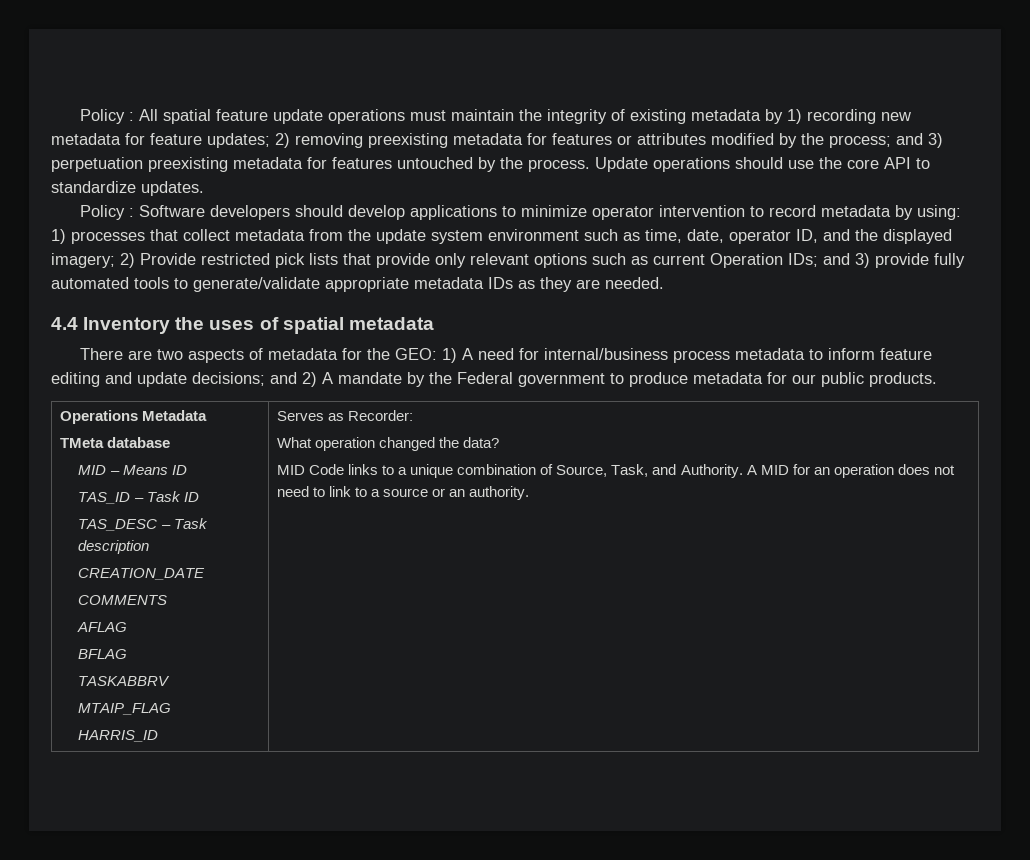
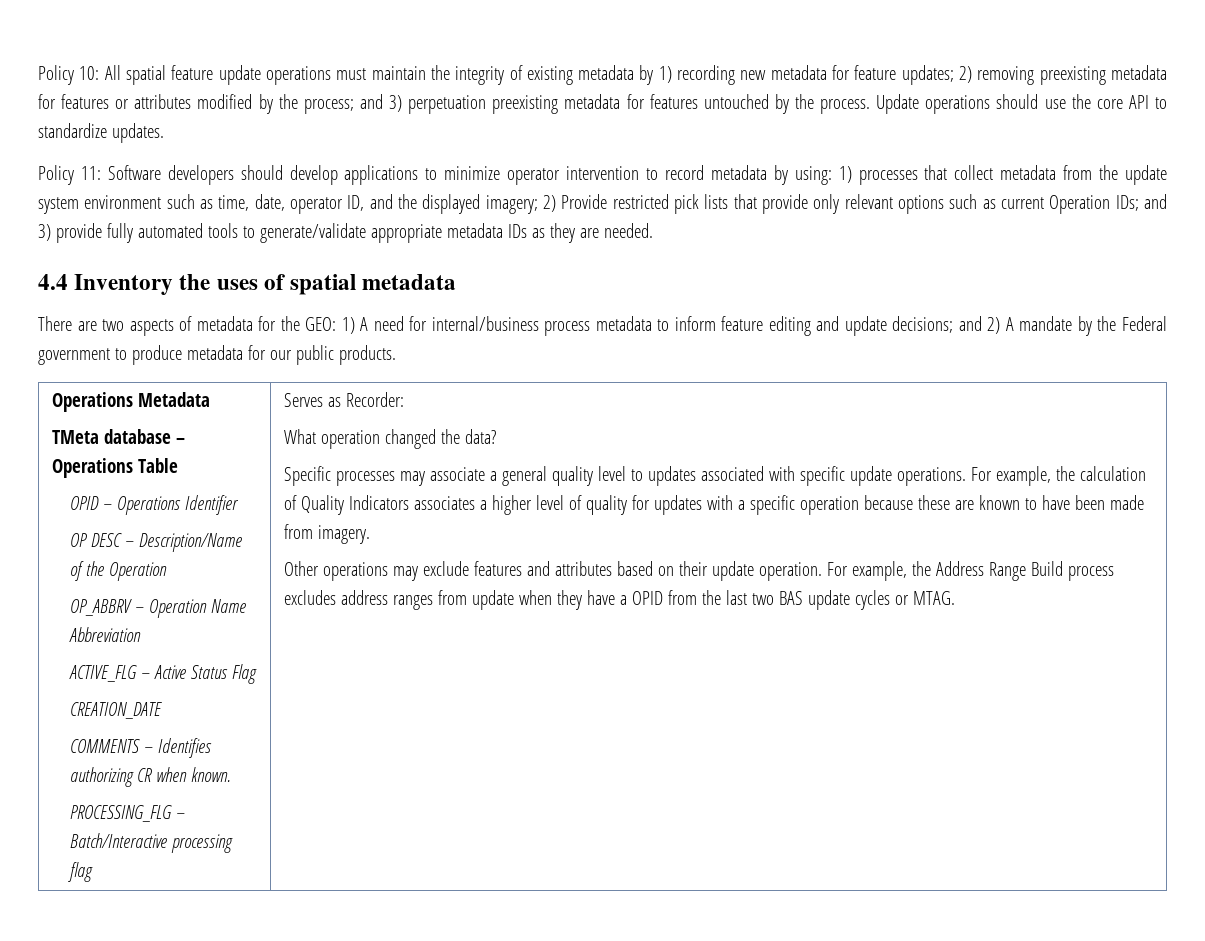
- Policy : All spatial feature update operations must maintain the integrity of existing metadata by 1) recording new metadata for feature updates; 2) removing preexisting metadata for features or attributes modified by the process; and 3) perpetuation preexisting metadata for features untouched by the process.
+ Policy 10: All spatial feature update operations must maintain the integrity of existing metadata by 1) recording new metadata for feature updates; 2) removing preexisting metadata for features or attributes modified by the process; and 3) perpetuation preexisting metadata for features untouched by the process.
  Update operations should use the core API to standardize updates.
- Policy :
+ Policy 11:
- TMeta database
- MID – Means ID
- TAS_ID – Task ID
- TAS_DESC – Task description
+ TMeta database – Operations Table
+ OPID – Operations Identifier
+ OP DESC – Description/Name of the Operation
+ OP_ABBRV – Operation Name Abbreviation
+ ACTIVE_FLG – Active Status Flag
  CREATION_DATE
- COMMENTS
- AFLAG
- BFLAG
- TASKABBRV
- MTAIP_FLAG
- HARRIS_ID
+ COMMENTS – Identifies authorizing CR when known.
+ PROCESSING_FLG – Batch/Interactive processing flag
- MID Code links to a unique combination of Source, Task, and Authority. A MID for an operation does not need to link to a source or an authority.
+ Specific processes may associate a general quality level to updates associated with specific update operations. For example, the calculation of Quality Indicators associates a higher level of quality for updates with a specific operation because these are known to have been made from imagery.
+ Other operations may exclude features and attributes based on their update operation. For example, the Address Range Build process excludes address ranges from update when they have a OPID from the last two BAS update cycles or MTAG.

